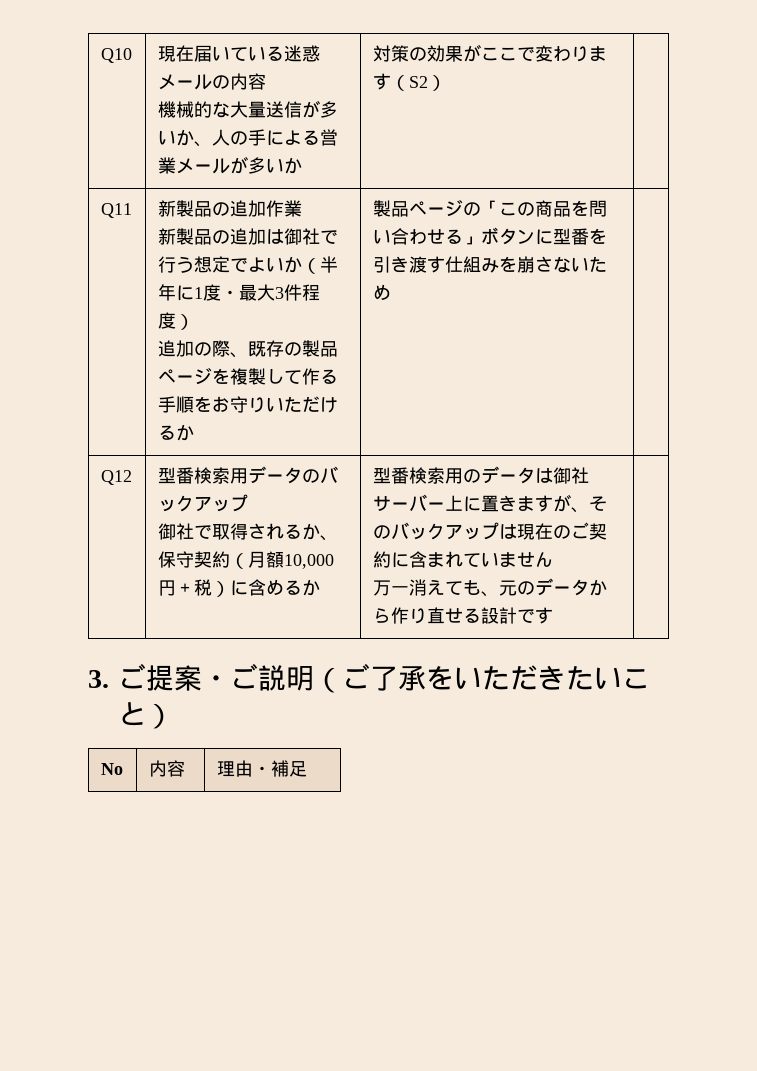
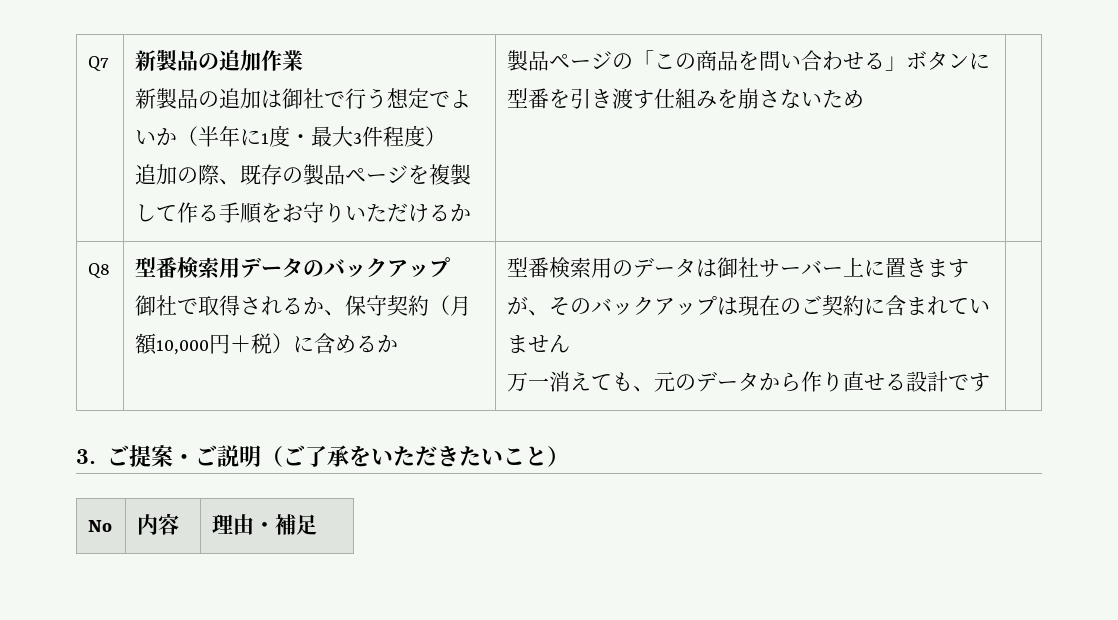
- Q10 | 現在届いている迷惑メールの内容
- 機械的な大量送信が多いか、人の手による営業メールが多いか | 対策の効果がここで変わります（S2） |
- Q11
+ Q7
- Q12
+ Q8

